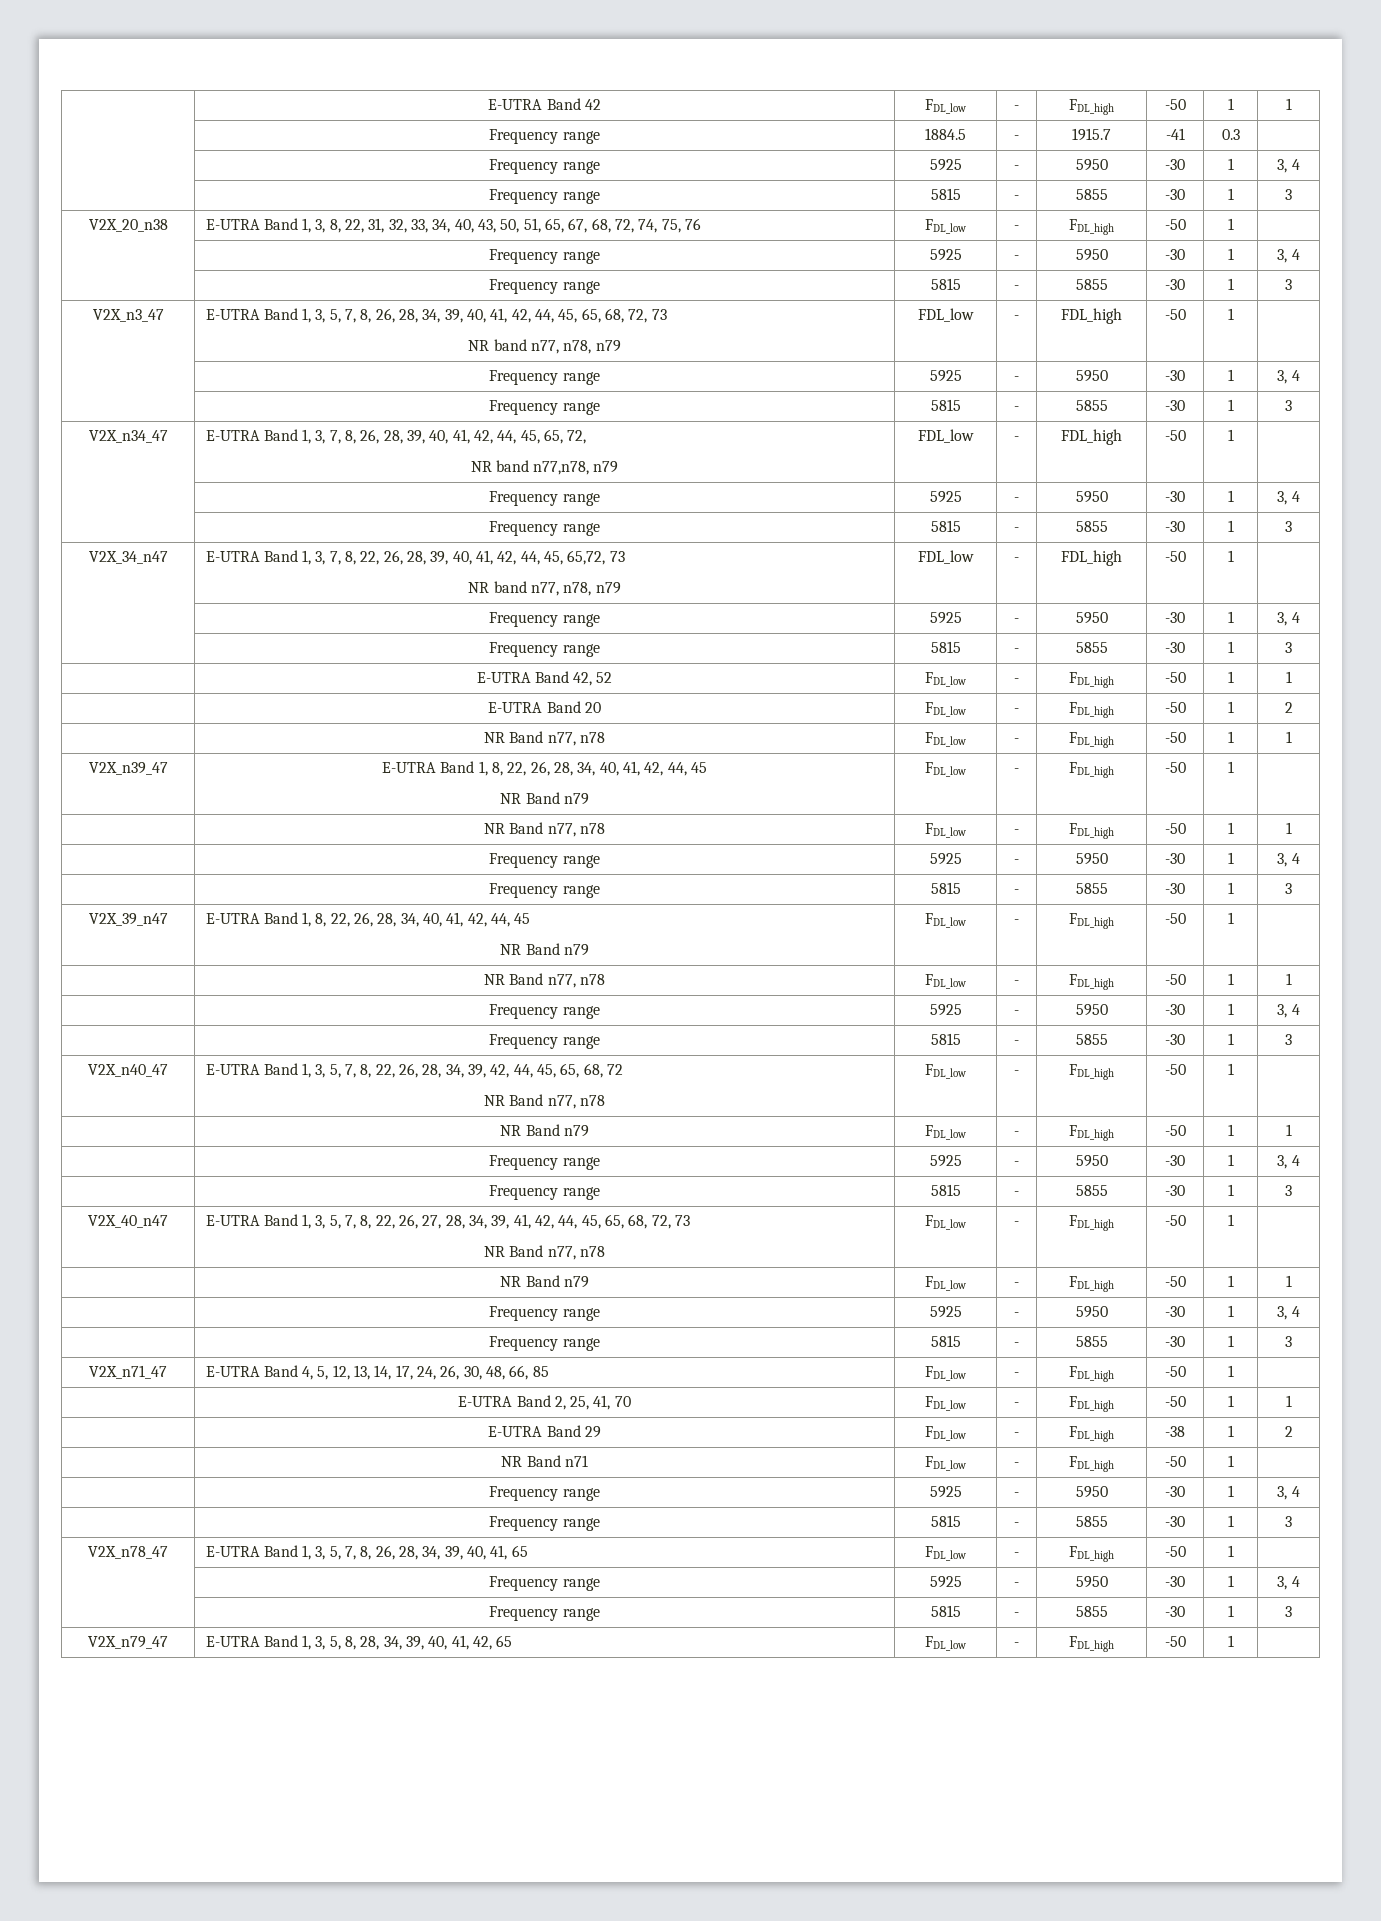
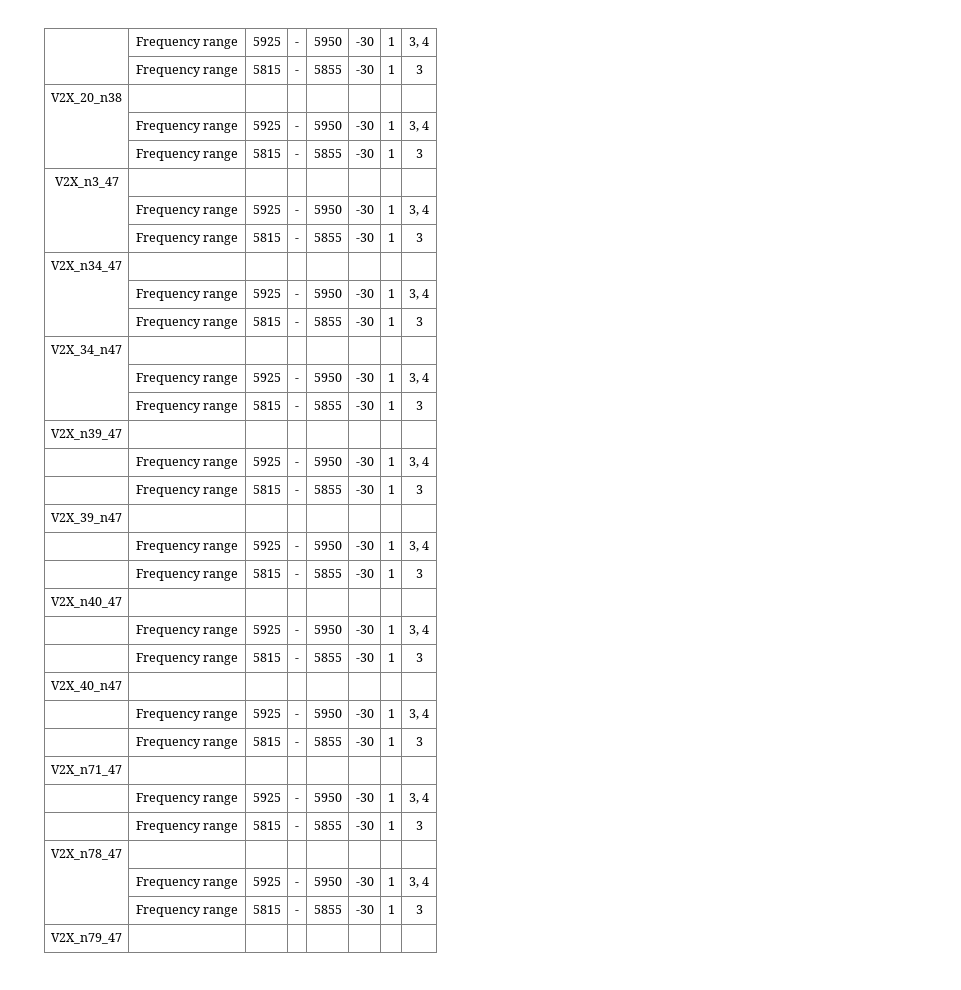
- | E-UTRA Band 42 | FDL_low | - | FDL_high | -50 | 1 | 1
- | Frequency range | 1884.5 | - | 1915.7 | -41 | 0.3 |
- V2X_20_n38 | E-UTRA Band 1, 3, 8, 22, 31, 32, 33, 34, 40, 43, 50, 51, 65, 67, 68, 72, 74, 75, 76 | FDL_low | - | FDL_high | -50 | 1 |
+ V2X_20_n38 | | | | | | |
- V2X_n3_47 | E-UTRA Band 1, 3, 5, 7, 8, 26, 28, 34, 39, 40, 41, 42, 44, 45, 65, 68, 72, 73
- NR band n77, n78, n79 | FDL_low | - | FDL_high | -50 | 1 |
+ V2X_n3_47 | | | | | | |
- V2X_n34_47 | E-UTRA Band 1, 3, 7, 8, 26, 28, 39, 40, 41, 42, 44, 45, 65, 72,
- NR band n77,n78, n79 | FDL_low | - | FDL_high | -50 | 1 |
+ V2X_n34_47 | | | | | | |
- V2X_34_n47 | E-UTRA Band 1, 3, 7, 8, 22, 26, 28, 39, 40, 41, 42, 44, 45, 65,72, 73
- NR band n77, n78, n79 | FDL_low | - | FDL_high | -50 | 1 |
+ V2X_34_n47 | | | | | | |
- | E-UTRA Band 42, 52 | FDL_low | - | FDL_high | -50 | 1 | 1
- | E-UTRA Band 20 | FDL_low | - | FDL_high | -50 | 1 | 2
- | NR Band n77, n78 | FDL_low | - | FDL_high | -50 | 1 | 1
- V2X_n39_47 | E-UTRA Band 1, 8, 22, 26, 28, 34, 40, 41, 42, 44, 45
- NR Band n79 | FDL_low | - | FDL_high | -50 | 1 |
- | NR Band n77, n78 | FDL_low | - | FDL_high | -50 | 1 | 1
+ V2X_n39_47 | | | | | | |
- V2X_39_n47 | E-UTRA Band 1, 8, 22, 26, 28, 34, 40, 41, 42, 44, 45
- NR Band n79 | FDL_low | - | FDL_high | -50 | 1 |
- | NR Band n77, n78 | FDL_low | - | FDL_high | -50 | 1 | 1
+ V2X_39_n47 | | | | | | |
- V2X_n40_47 | E-UTRA Band 1, 3, 5, 7, 8, 22, 26, 28, 34, 39, 42, 44, 45, 65, 68, 72
- NR Band n77, n78 | FDL_low | - | FDL_high | -50 | 1 |
- | NR Band n79 | FDL_low | - | FDL_high | -50 | 1 | 1
+ V2X_n40_47 | | | | | | |
- V2X_40_n47 | E-UTRA Band 1, 3, 5, 7, 8, 22, 26, 27, 28, 34, 39, 41, 42, 44, 45, 65, 68, 72, 73
- NR Band n77, n78 | FDL_low | - | FDL_high | -50 | 1 |
- | NR Band n79 | FDL_low | - | FDL_high | -50 | 1 | 1
+ V2X_40_n47 | | | | | | |
- V2X_n71_47 | E-UTRA Band 4, 5, 12, 13, 14, 17, 24, 26, 30, 48, 66, 85 | FDL_low | - | FDL_high | -50 | 1 |
- | E-UTRA Band 2, 25, 41, 70 | FDL_low | - | FDL_high | -50 | 1 | 1
- | E-UTRA Band 29 | FDL_low | - | FDL_high | -38 | 1 | 2
- | NR Band n71 | FDL_low | - | FDL_high | -50 | 1 |
+ V2X_n71_47 | | | | | | |
- V2X_n78_47 | E-UTRA Band 1, 3, 5, 7, 8, 26, 28, 34, 39, 40, 41, 65 | FDL_low | - | FDL_high | -50 | 1 |
+ V2X_n78_47 | | | | | | |
- V2X_n79_47 | E-UTRA Band 1, 3, 5, 8, 28, 34, 39, 40, 41, 42, 65 | FDL_low | - | FDL_high | -50 | 1 |
+ V2X_n79_47 | | | | | | |

